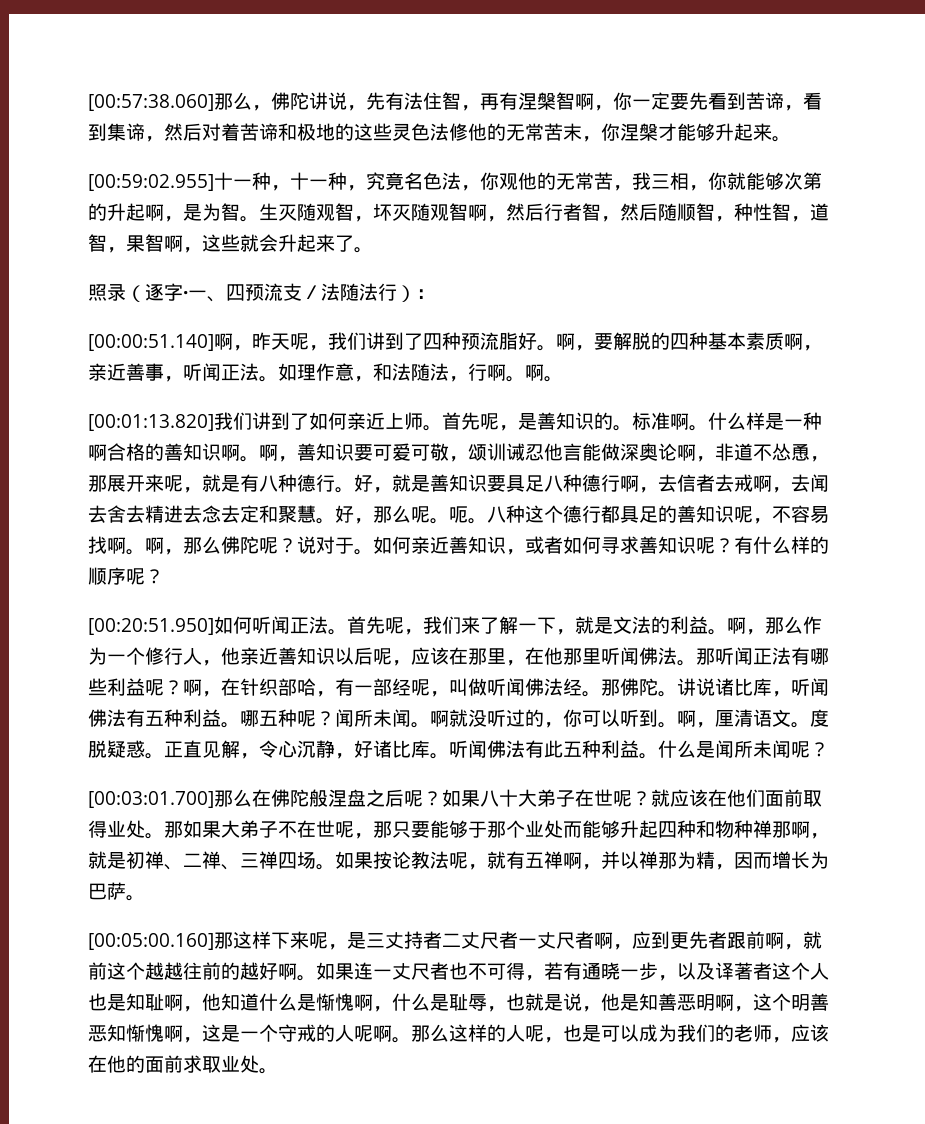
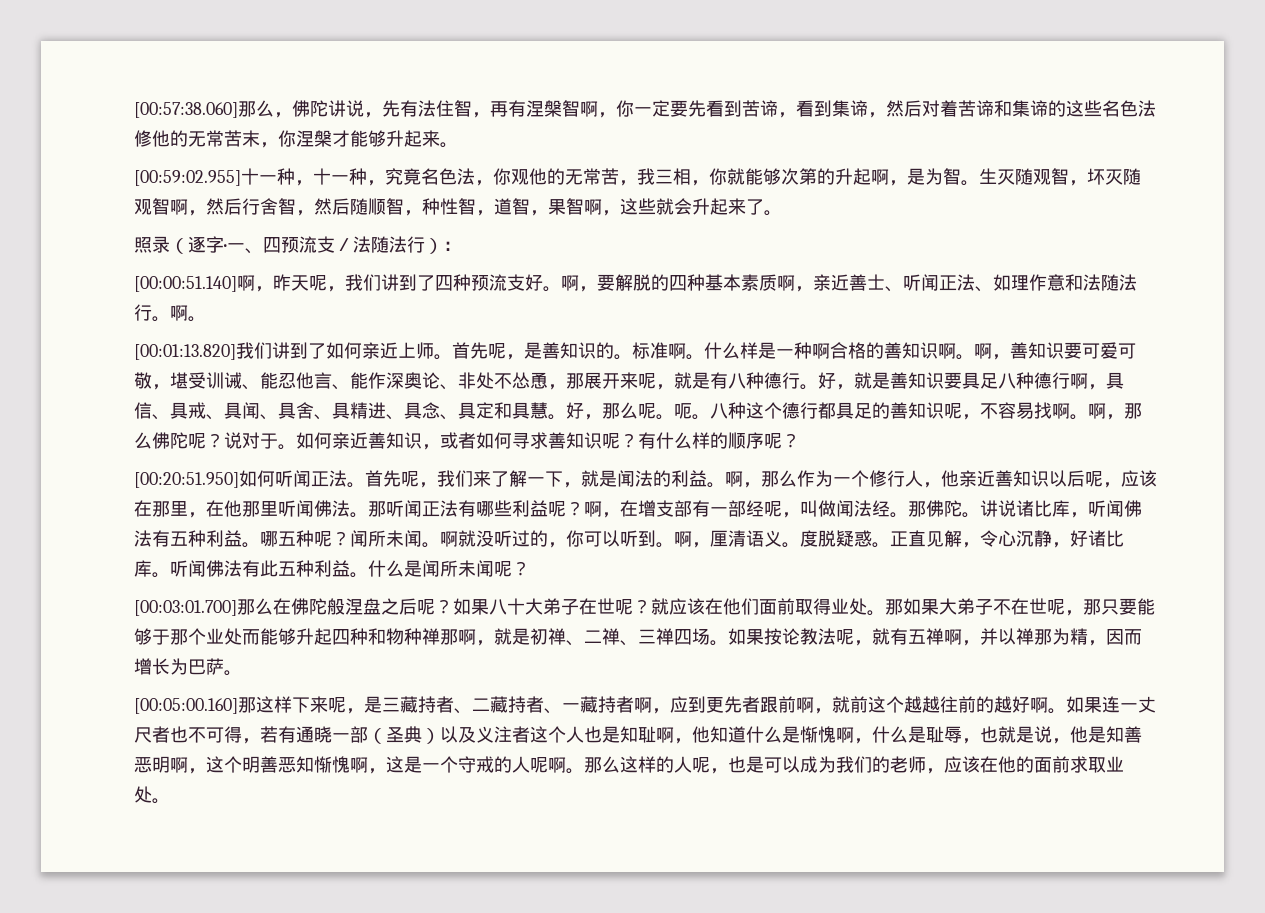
- [00:57:38.060]那么，佛陀讲说，先有法住智，再有涅槃智啊，你一定要先看到苦谛，看到集谛，然后对着苦谛和极地的这些灵色法修他的无常苦末，你涅槃才能够升起来。
+ [00:57:38.060]那么，佛陀讲说，先有法住智，再有涅槃智啊，你一定要先看到苦谛，看到集谛，然后对着苦谛和集谛的这些名色法修他的无常苦末，你涅槃才能够升起来。
- 生灭随观智，坏灭随观智啊，然后行者智，然后随顺智，种性智，道智，果智啊，这些就会升起来了。
+ 生灭随观智，坏灭随观智啊，然后行舍智，然后随顺智，种性智，道智，果智啊，这些就会升起来了。
- [00:00:51.140]啊，昨天呢，我们讲到了四种预流脂好。
+ [00:00:51.140]啊，昨天呢，我们讲到了四种预流支好。
- 啊，要解脱的四种基本素质啊，亲近善事，听闻正法。如理作意，和法随法，行啊。
+ 啊，要解脱的四种基本素质啊，亲近善士、听闻正法、如理作意和法随法行。
- 啊，善知识要可爱可敬，颂训诫忍他言能做深奥论啊，非道不怂恿，那展开来呢，就是有八种德行。
+ 啊，善知识要可爱可敬，堪受训诫、能忍他言、能作深奥论、非处不怂恿，那展开来呢，就是有八种德行。
- 好，就是善知识要具足八种德行啊，去信者去戒啊，去闻去舍去精进去念去定和聚慧。
+ 好，就是善知识要具足八种德行啊，具信、具戒、具闻、具舍、具精进、具念、具定和具慧。
- 首先呢，我们来了解一下，就是文法的利益。
+ 首先呢，我们来了解一下，就是闻法的利益。
- 啊，在针织部哈，有一部经呢，叫做听闻佛法经。
+ 啊，在增支部有一部经呢，叫做闻法经。
- 啊，厘清语文。
+ 啊，厘清语义。
- [00:05:00.160]那这样下来呢，是三丈持者二丈尺者一丈尺者啊，应到更先者跟前啊，就前这个越越往前的越好啊。
+ [00:05:00.160]那这样下来呢，是三藏持者、二藏持者、一藏持者啊，应到更先者跟前啊，就前这个越越往前的越好啊。
- 如果连一丈尺者也不可得，若有通晓一步，以及译著者这个人也是知耻啊，他知道什么是惭愧啊，什么是耻辱，也就是说，他是知善恶明啊，这个明善恶知惭愧啊，这是一个守戒的人呢啊。
+ 如果连一丈尺者也不可得，若有通晓一部（圣典）以及义注者这个人也是知耻啊，他知道什么是惭愧啊，什么是耻辱，也就是说，他是知善恶明啊，这个明善恶知惭愧啊，这是一个守戒的人呢啊。

